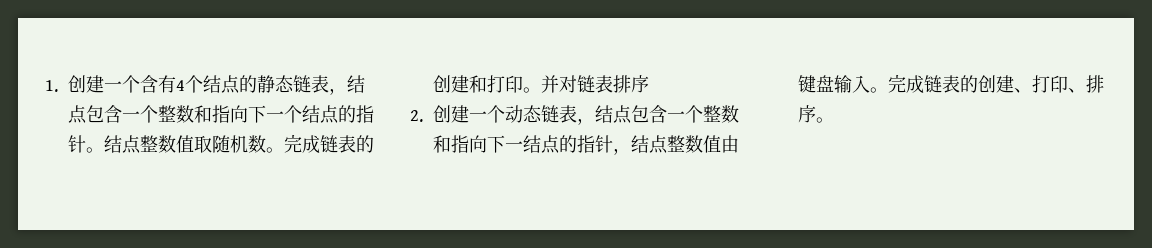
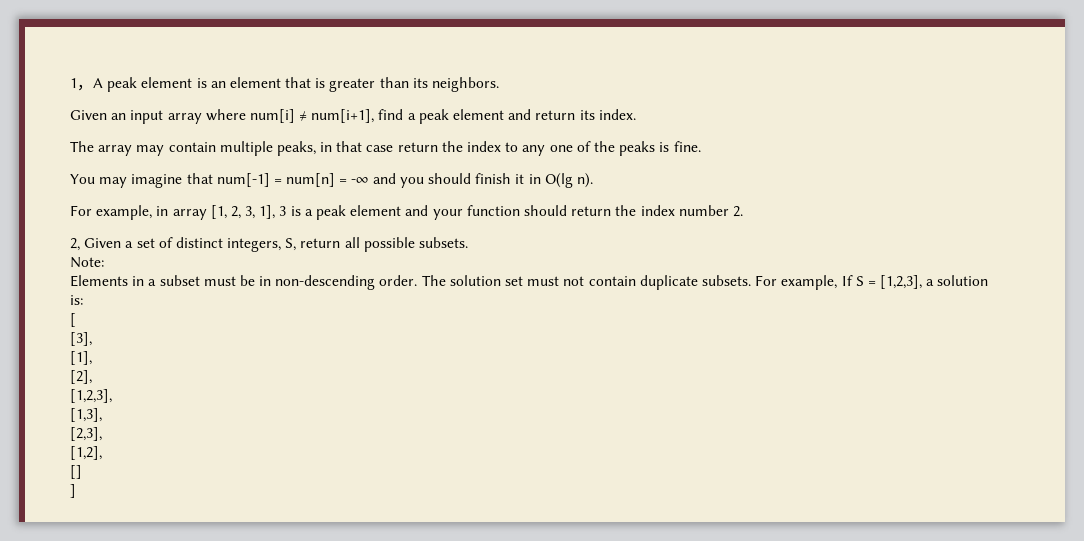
- 1.创建一个含有4个结点的静态链表，结点包含一个整数和指向下一个结点的指针。结点整数值取随机数。完成链表的创建和打印。并对链表排序
- 2.创建一个动态链表，结点包含一个整数和指向下一结点的指针，结点整数值由键盘输入。完成链表的创建、打印、排序。
+ 1，A peak element is an element that is greater than its neighbors.
+ Given an input array where num[i] ≠ num[i+1], find a peak element and return its index.
+ The array may contain multiple peaks, in that case return the index to any one of the peaks is fine.
+ You may imagine that num[-1] = num[n] = -∞ and you should finish it in O(lg n).
+ For example, in array [1, 2, 3, 1], 3 is a peak element and your function should return the index number 2.
+ 2, Given a set of distinct integers, S, return all possible subsets.
+ Note:
+ Elements in a subset must be in non-descending order. The solution set must not contain duplicate subsets. For example, If S = [1,2,3], a solution is:
+ [
+ [3],
+ [1],
+ [2],
+ [1,2,3],
+ [1,3],
+ [2,3],
+ [1,2],
+ []
+ ]

